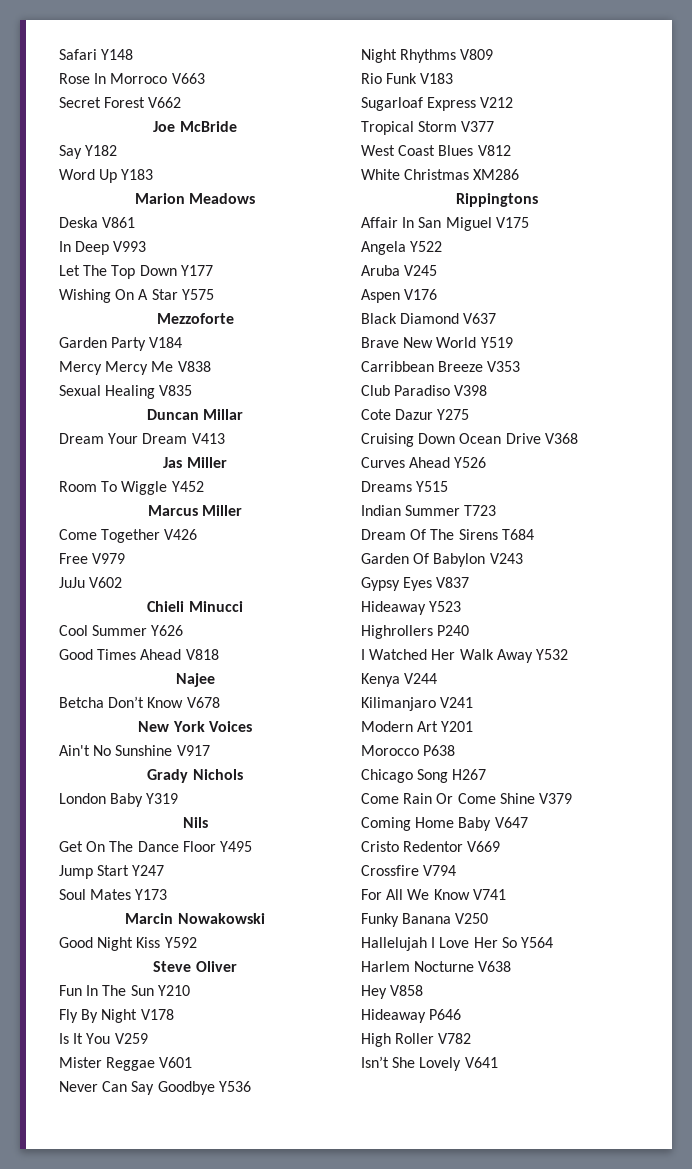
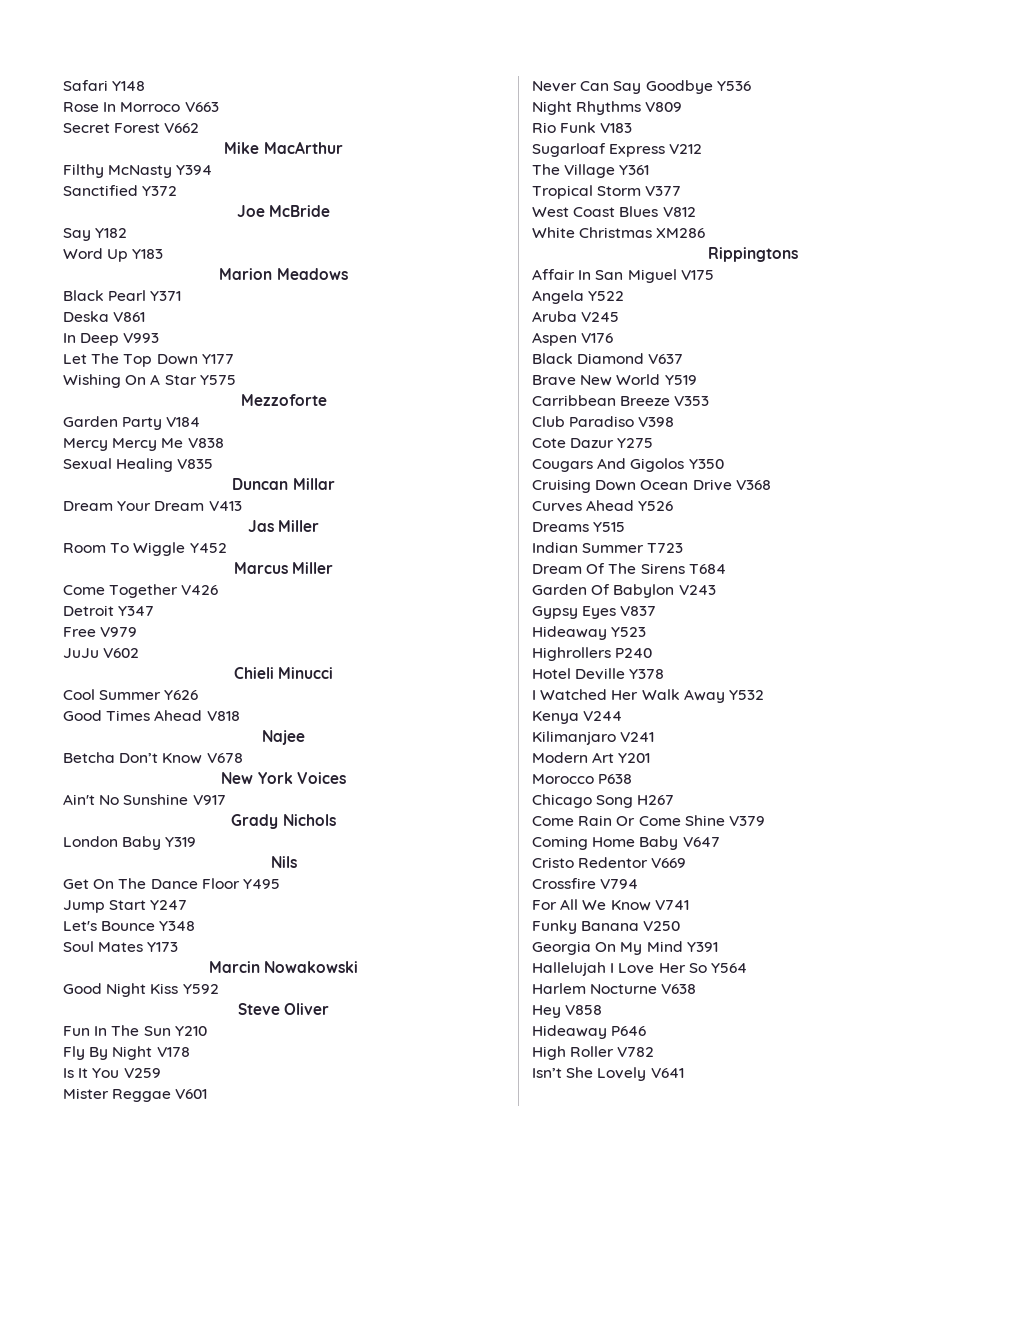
+ Mike MacArthur
+ Filthy McNasty Y394
+ Sanctified Y372
+ Black Pearl Y371
+ Detroit Y347
+ Let's Bounce Y348
+ The Village Y361
+ Cougars And Gigolos Y350
+ Hotel Deville Y378
+ Georgia On My Mind Y391

